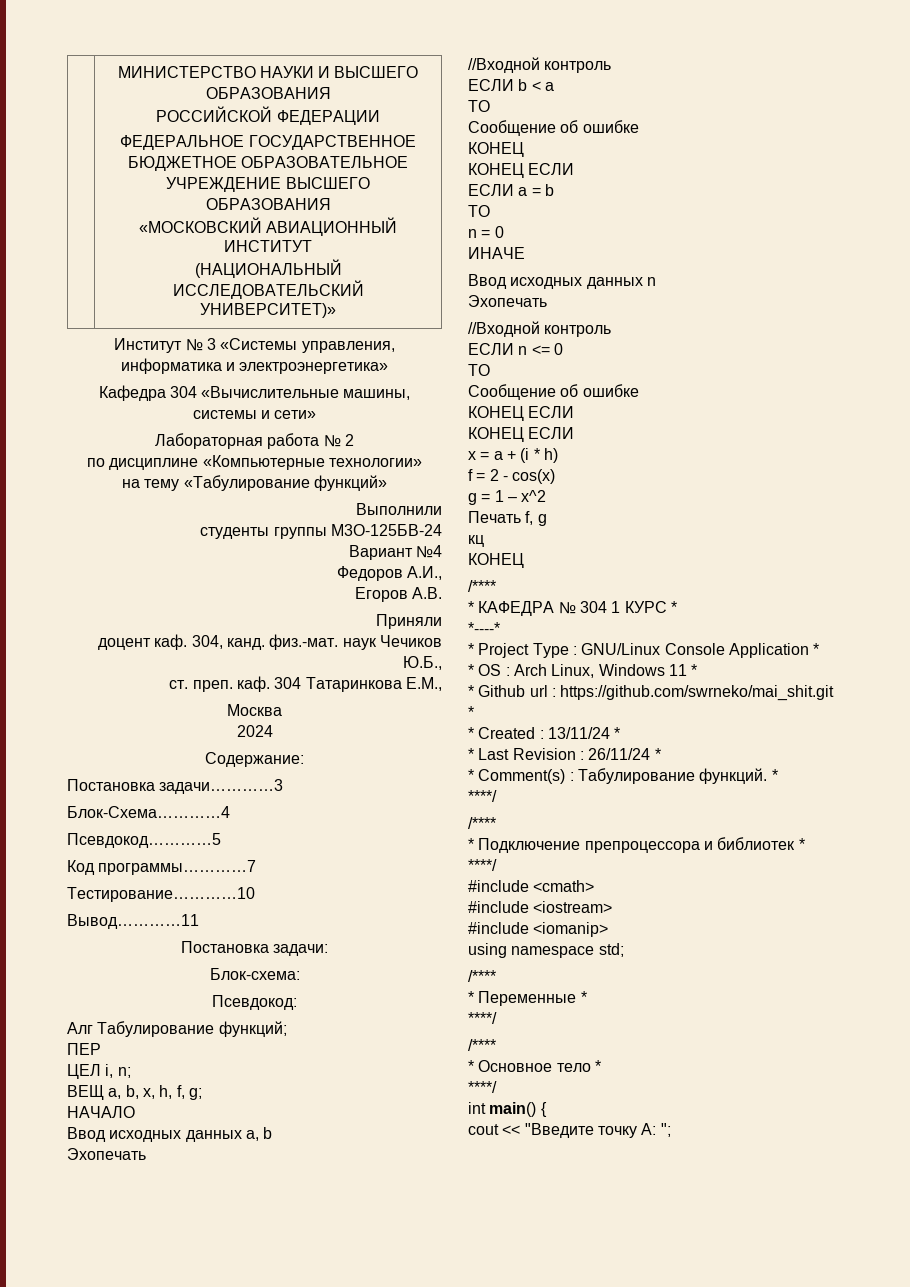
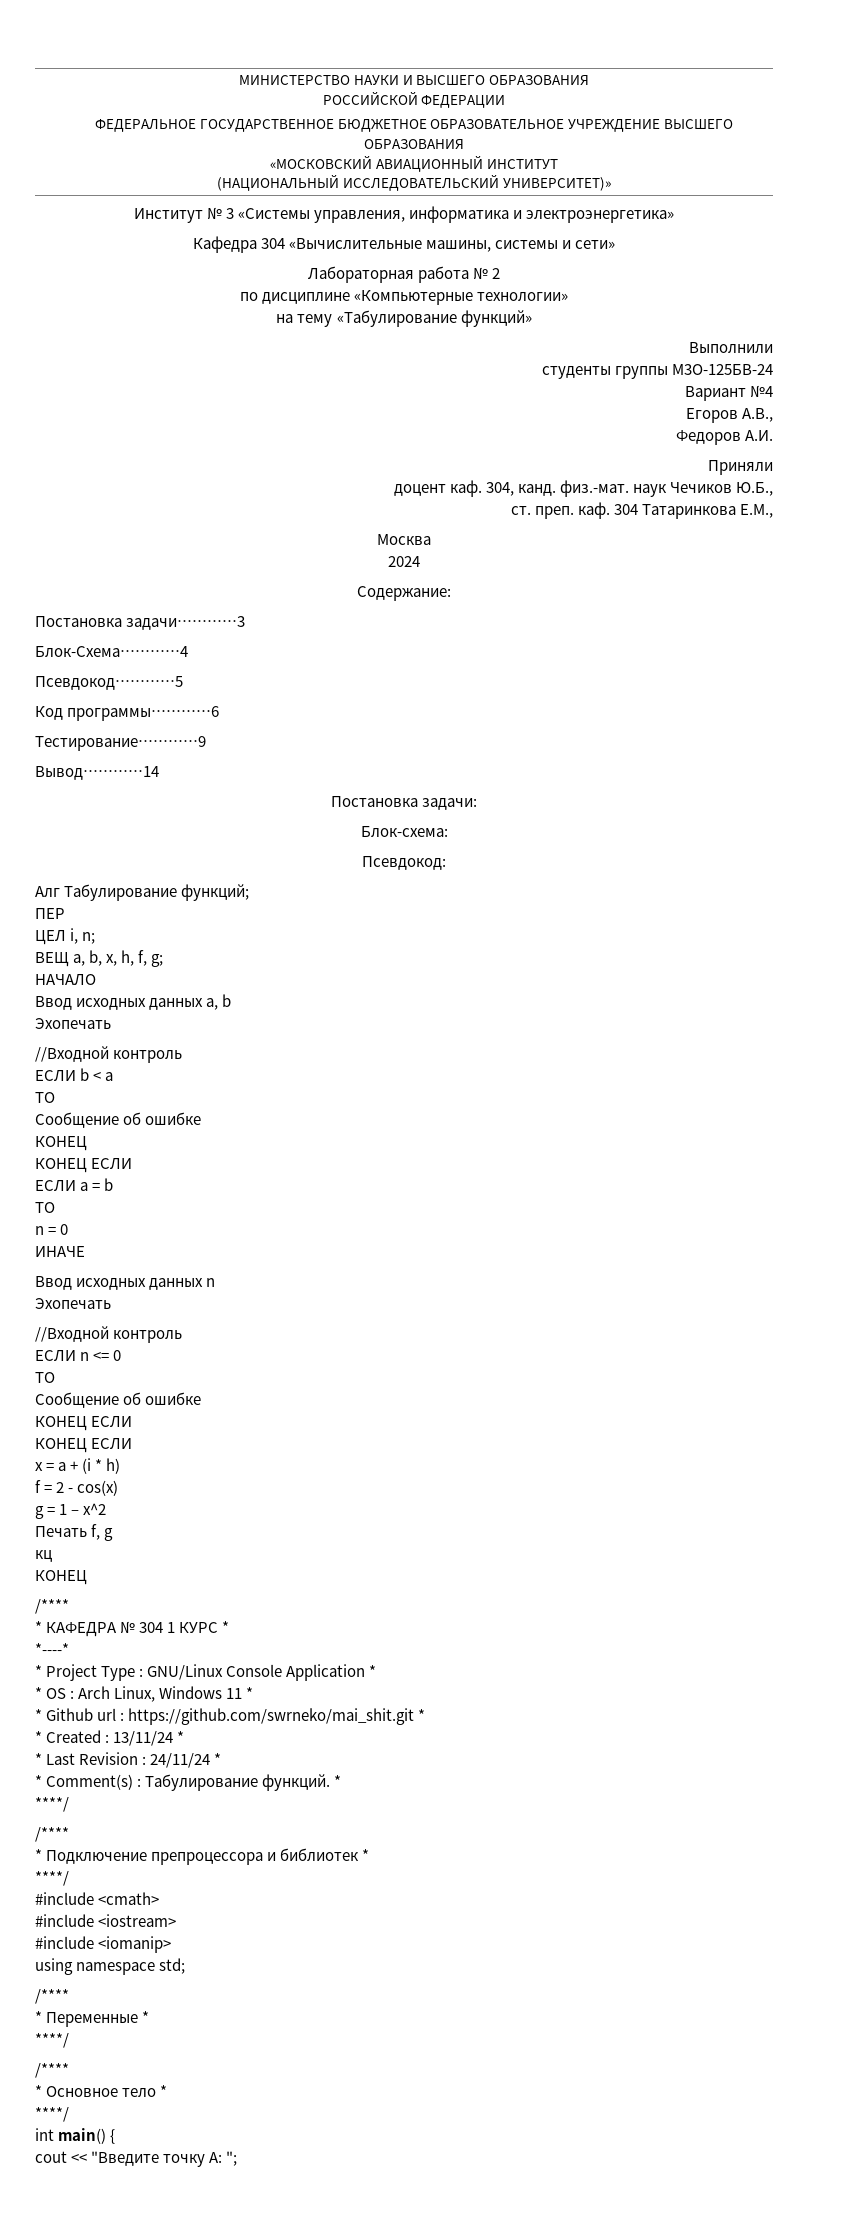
+ Егоров А.В.,
- Федоров А.И.,
- Егоров А.В.
+ Федоров А.И.
- Код программы…………7
- Тестирование…………10
- Вывод…………11
+ Код программы…………6
+ Тестирование…………9
+ Вывод…………14
- * Last Revision : 26/11/24 *
+ * Last Revision : 24/11/24 *

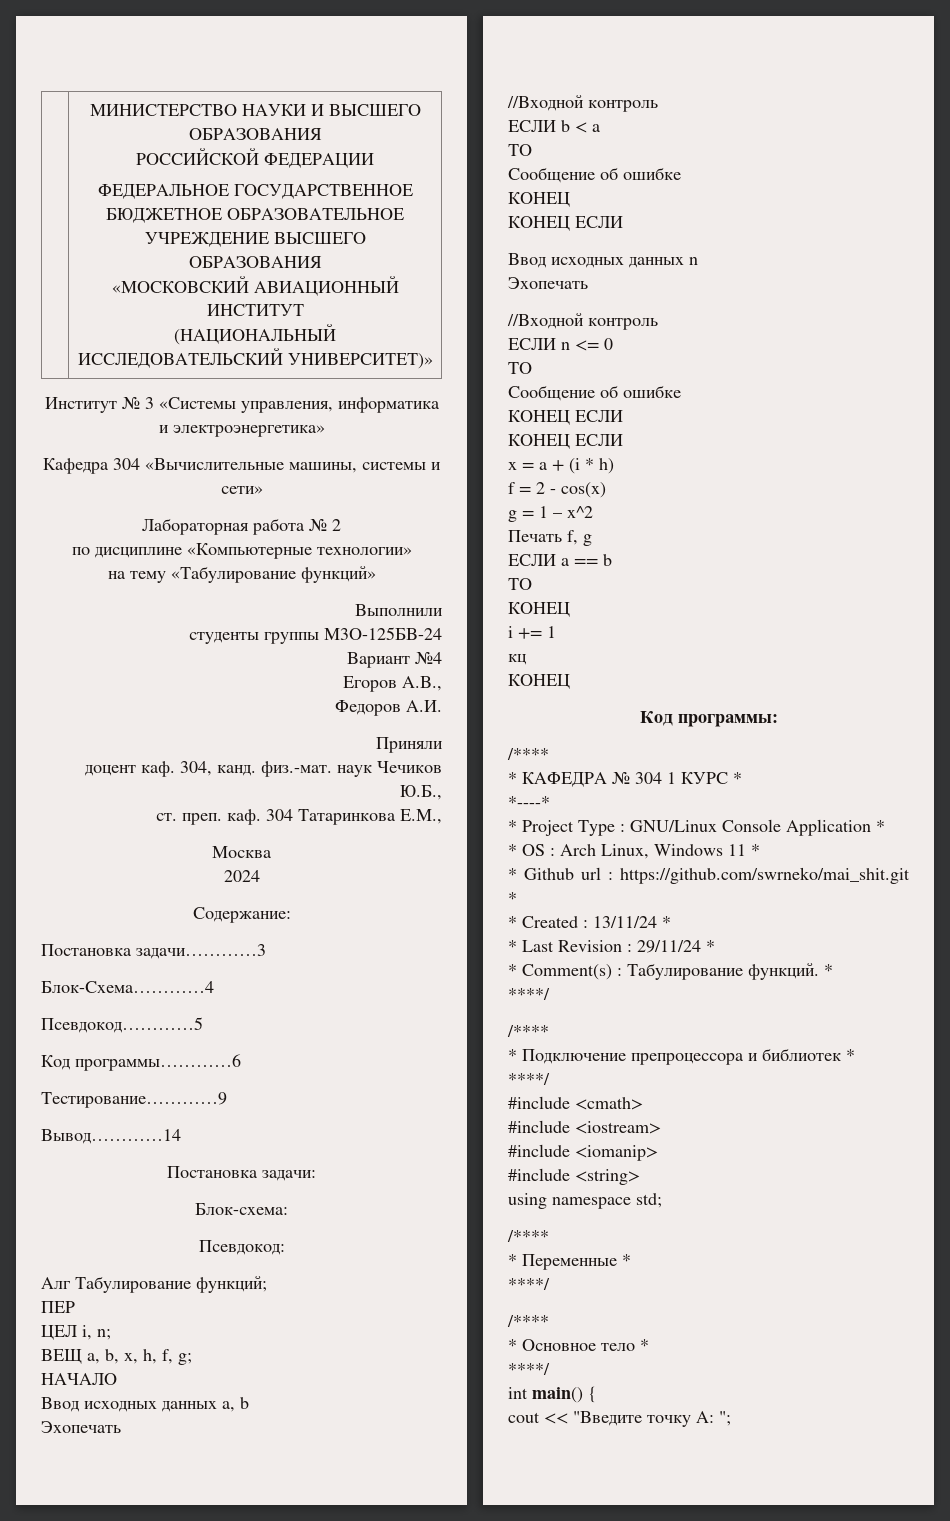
- ЕСЛИ a = b
- ТО
- n = 0
- ИНАЧЕ
+ ЕСЛИ a == b
+ ТО
+ КОНЕЦ
+ i += 1
+ Код программы:
- * Last Revision : 24/11/24 *
+ * Last Revision : 29/11/24 *
+ #include <string>

